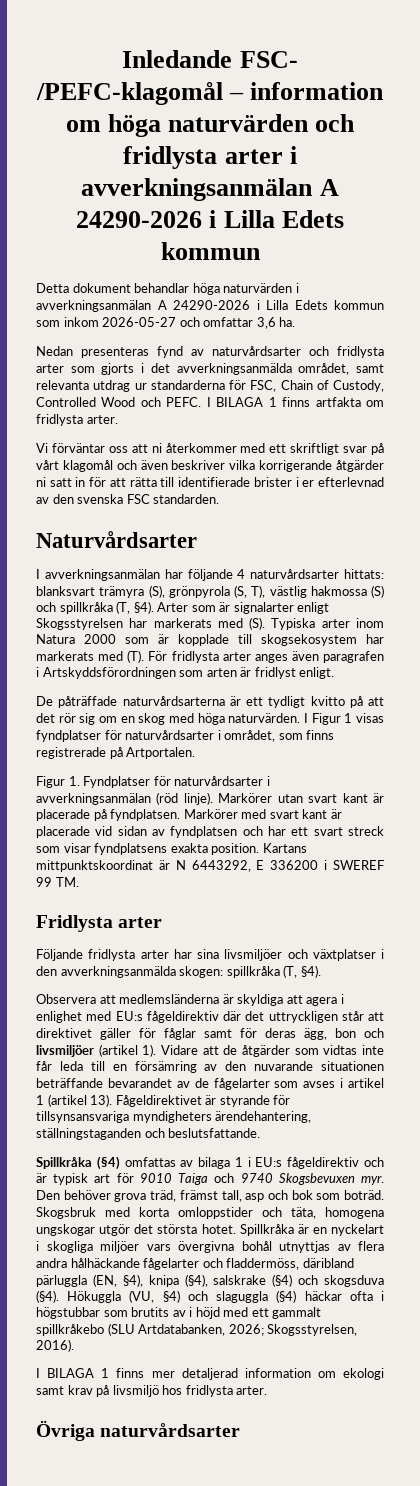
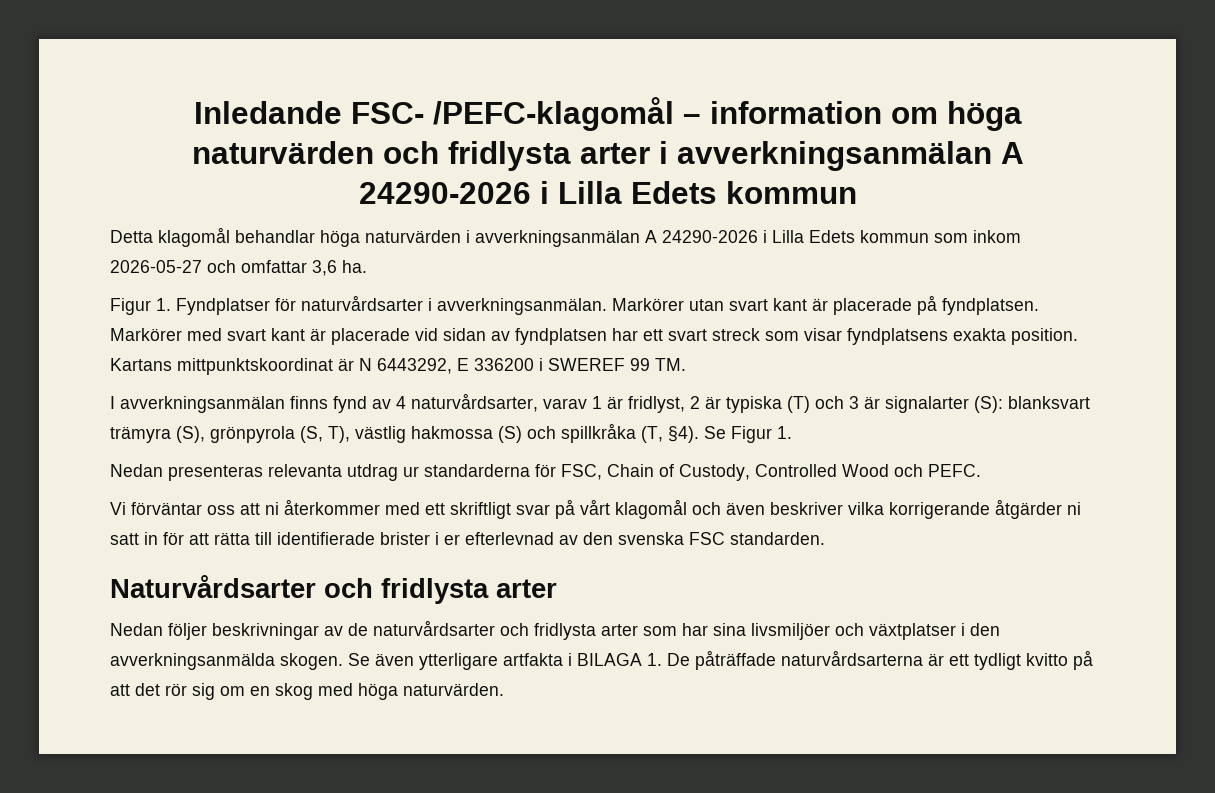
- Detta dokument behandlar höga naturvärden i avverkningsanmälan A 24290-2026 i Lilla Edets kommun som inkom 2026-05-27 och omfattar 3,6 ha.
+ Detta klagomål behandlar höga naturvärden i avverkningsanmälan A 24290-2026 i Lilla Edets kommun som inkom 2026-05-27 och omfattar 3,6 ha.
- Nedan presenteras fynd av naturvårdsarter och fridlysta arter som gjorts i det avverkningsanmälda området, samt relevanta utdrag ur standarderna för FSC, Chain of Custody, Controlled Wood och PEFC. I BILAGA 1 finns artfakta om fridlysta arter.
+ Figur 1. Fyndplatser för naturvårdsarter i avverkningsanmälan. Markörer utan svart kant är placerade på fyndplatsen. Markörer med svart kant är placerade vid sidan av fyndplatsen har ett svart streck som visar fyndplatsens exakta position. Kartans mittpunktskoordinat är N 6443292, E 336200 i SWEREF 99 TM.
+ I avverkningsanmälan finns fynd av 4 naturvårdsarter, varav 1 är fridlyst, 2 är typiska (T) och 3 är signalarter (S): blanksvart trämyra (S), grönpyrola (S, T), västlig hakmossa (S) och spillkråka (T, §4). Se Figur 1.
+ Nedan presenteras relevanta utdrag ur standarderna för FSC, Chain of Custody, Controlled Wood och PEFC.
- Naturvårdsarter
- I avverkningsanmälan har följande 4 naturvårdsarter hittats: blanksvart trämyra (S), grönpyrola (S, T), västlig hakmossa (S) och spillkråka (T, §4). Arter som är signalarter enligt Skogsstyrelsen har markerats med (S). Typiska arter inom Natura 2000 som är kopplade till skogsekosystem har markerats med (T). För fridlysta arter anges även paragrafen i Artskyddsförordningen som arten är fridlyst enligt.
- De påträffade naturvårdsarterna är ett tydligt kvitto på att det rör sig om en skog med höga naturvärden. I Figur 1 visas fyndplatser för naturvårdsarter i området, som finns registrerade på Artportalen.
- Figur 1. Fyndplatser för naturvårdsarter i avverkningsanmälan (röd linje). Markörer utan svart kant är placerade på fyndplatsen. Markörer med svart kant är placerade vid sidan av fyndplatsen och har ett svart streck som visar fyndplatsens exakta position. Kartans mittpunktskoordinat är N 6443292, E 336200 i SWEREF 99 TM.
- Fridlysta arter
- Följande fridlysta arter har sina livsmiljöer och växtplatser i den avverkningsanmälda skogen: spillkråka (T, §4).
- Observera att medlemsländerna är skyldiga att agera i enlighet med EU:s fågeldirektiv där det uttryckligen står att direktivet gäller för fåglar samt för deras ägg, bon och livsmiljöer (artikel 1). Vidare att de åtgärder som vidtas inte får leda till en försämring av den nuvarande situationen beträffande bevarandet av de fågelarter som avses i artikel 1 (artikel 13). Fågeldirektivet är styrande för tillsynsansvariga myndigheters ärendehantering, ställningstaganden och beslutsfattande.
- Spillkråka (§4) omfattas av bilaga 1 i EU:s fågeldirektiv och är typisk art för 9010 Taiga och 9740 Skogsbevuxen myr. Den behöver grova träd, främst tall, asp och bok som boträd. Skogsbruk med korta omloppstider och täta, homogena ungskogar utgör det största hotet. Spillkråka är en nyckelart i skogliga miljöer vars övergivna bohål utnyttjas av flera andra hålhäckande fågelarter och fladdermöss, däribland pärluggla (EN, §4), knipa (§4), salskrake (§4) och skogsduva (§4). Hökuggla (VU, §4) och slaguggla (§4) häckar ofta i högstubbar som brutits av i höjd med ett gammalt spillkråkebo (SLU Artdatabanken, 2026; Skogsstyrelsen, 2016).
- I BILAGA 1 finns mer detaljerad information om ekologi samt krav på livsmiljö hos fridlysta arter.
- Övriga naturvårdsarter
+ Naturvårdsarter och fridlysta arter
+ Nedan följer beskrivningar av de naturvårdsarter och fridlysta arter som har sina livsmiljöer och växtplatser i den avverkningsanmälda skogen. Se även ytterligare artfakta i BILAGA 1. De påträffade naturvårdsarterna är ett tydligt kvitto på att det rör sig om en skog med höga naturvärden.

